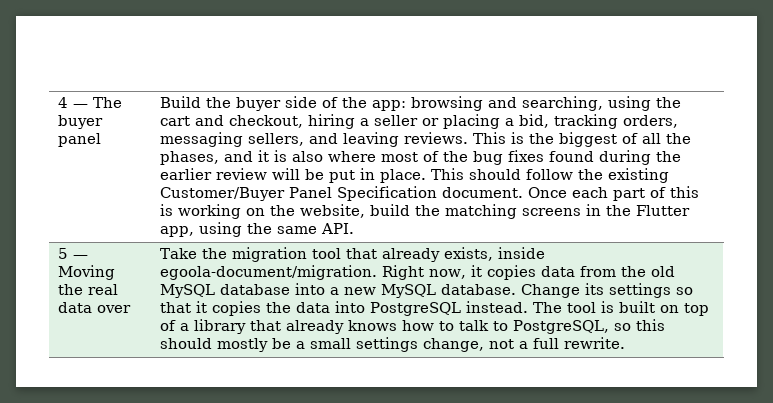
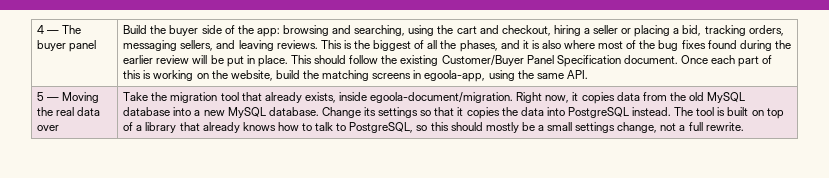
- Once each part of this is working on the website, build the matching screens in the Flutter app, using the same API.
+ Once each part of this is working on the website, build the matching screens in egoola-app, using the same API.

